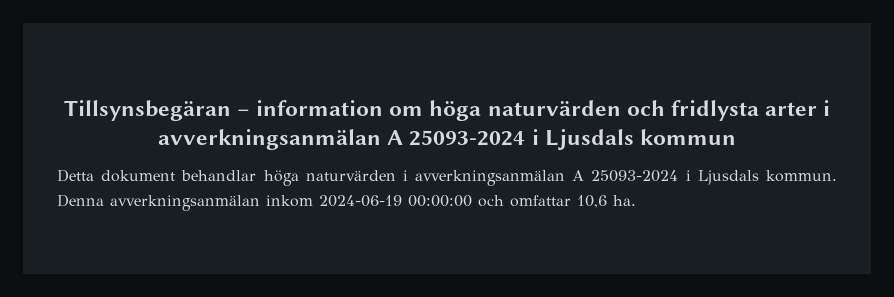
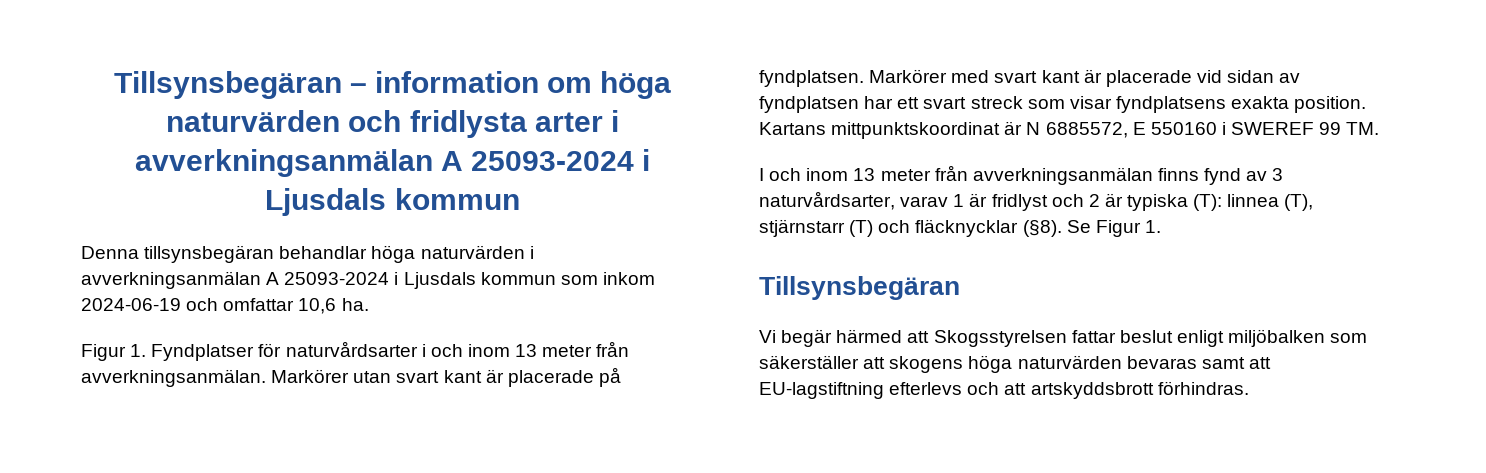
- Detta dokument behandlar höga naturvärden i avverkningsanmälan A 25093-2024 i Ljusdals kommun. Denna avverkningsanmälan inkom 2024-06-19 00:00:00 och omfattar 10,6 ha.
+ Denna tillsynsbegäran behandlar höga naturvärden i avverkningsanmälan A 25093-2024 i Ljusdals kommun som inkom 2024-06-19 och omfattar 10,6 ha.
+ Figur 1. Fyndplatser för naturvårdsarter i och inom 13 meter från avverkningsanmälan. Markörer utan svart kant är placerade på fyndplatsen. Markörer med svart kant är placerade vid sidan av fyndplatsen har ett svart streck som visar fyndplatsens exakta position. Kartans mittpunktskoordinat är N 6885572, E 550160 i SWEREF 99 TM.
+ I och inom 13 meter från avverkningsanmälan finns fynd av 3 naturvårdsarter, varav 1 är fridlyst och 2 är typiska (T): linnea (T), stjärnstarr (T) och fläcknycklar (§8). Se Figur 1.
+ Tillsynsbegäran
+ Vi begär härmed att Skogsstyrelsen fattar beslut enligt miljöbalken som säkerställer att skogens höga naturvärden bevaras samt att EU-lagstiftning efterlevs och att artskyddsbrott förhindras.

